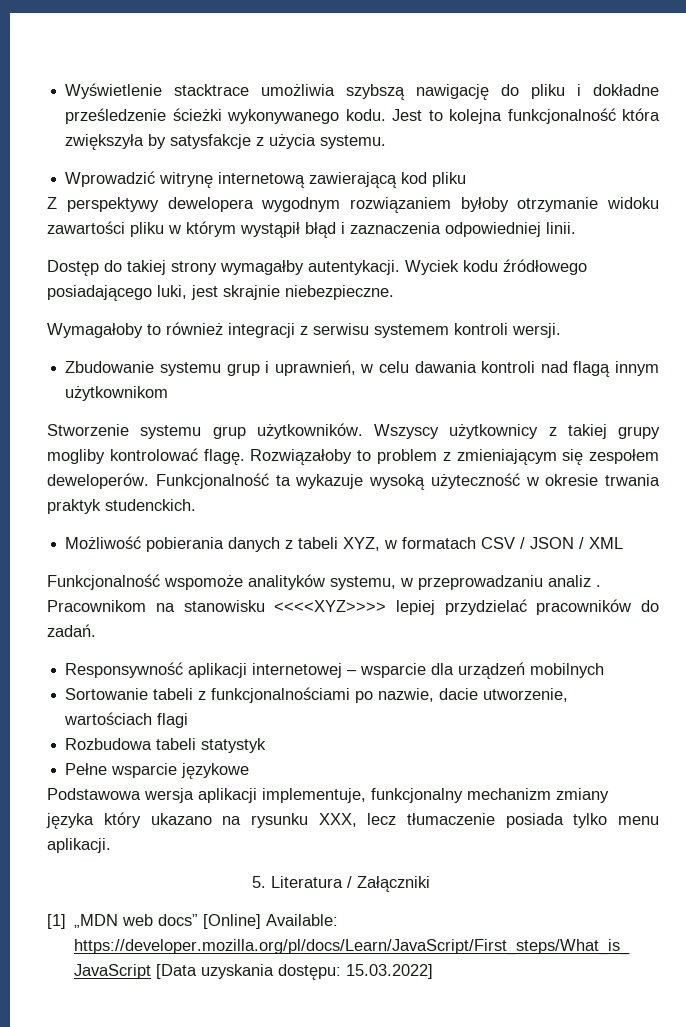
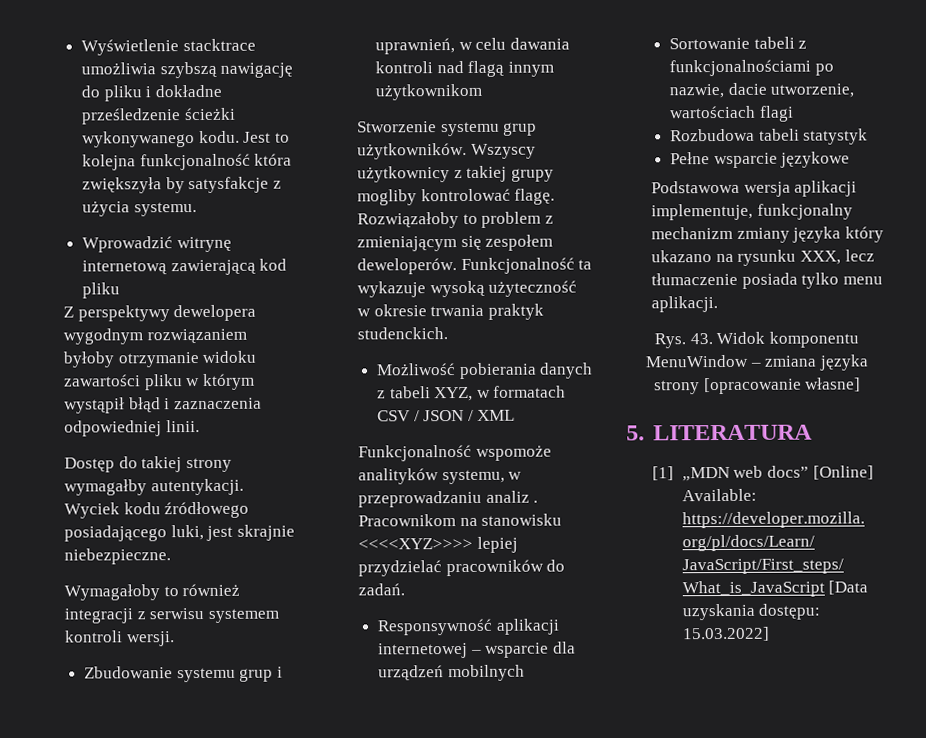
- 5. Literatura / Załączniki
+ Rys. 43. Widok komponentu MenuWindow – zmiana języka strony [opracowanie własne]
+ 5. LITERATURA

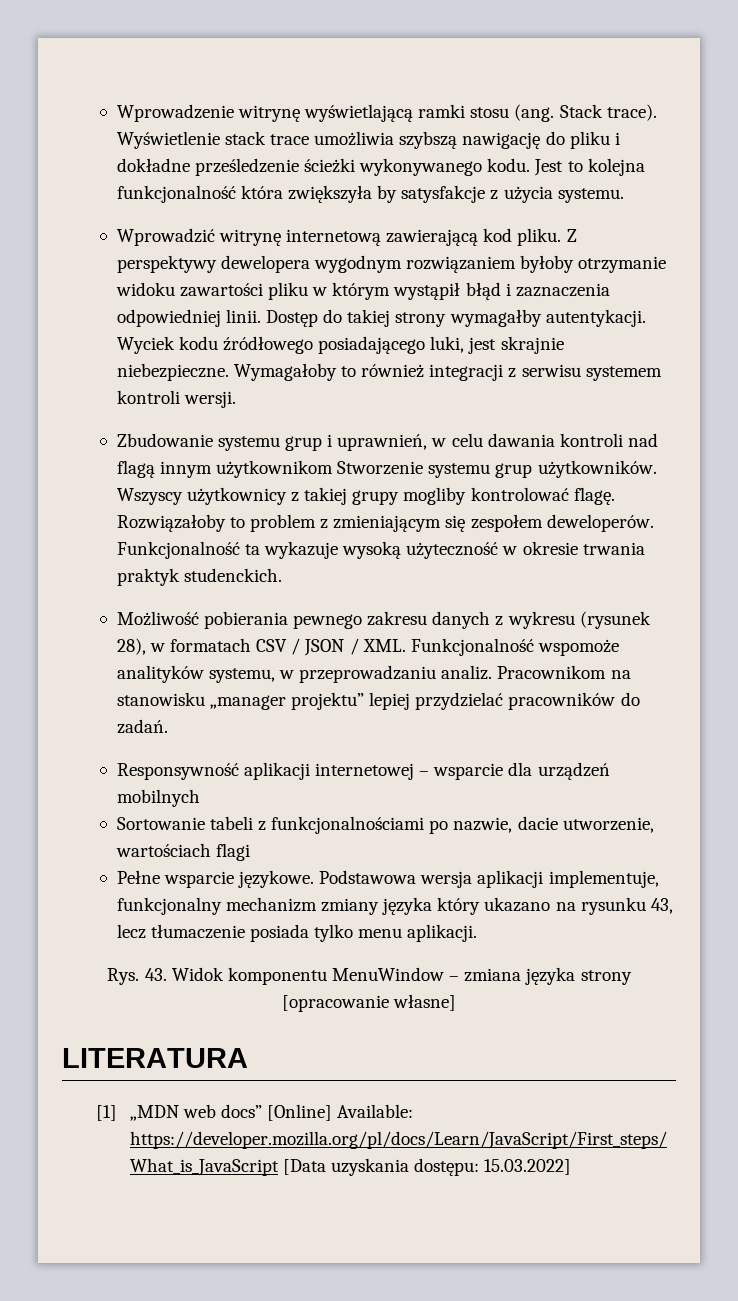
- Wyświetlenie stacktrace umożliwia szybszą nawigację do pliku i dokładne prześledzenie ścieżki wykonywanego kodu.
+ Wprowadzenie witrynę wyświetlającą ramki stosu (ang. Stack trace). Wyświetlenie stack trace umożliwia szybszą nawigację do pliku i dokładne prześledzenie ścieżki wykonywanego kodu.
- Wprowadzić witrynę internetową zawierającą kod pliku
- Z perspektywy dewelopera wygodnym rozwiązaniem byłoby otrzymanie widoku zawartości pliku w którym wystąpił błąd i zaznaczenia odpowiedniej linii.
- Dostęp do takiej strony wymagałby autentykacji.
+ Wprowadzić witrynę internetową zawierającą kod pliku. Z perspektywy dewelopera wygodnym rozwiązaniem byłoby otrzymanie widoku zawartości pliku w którym wystąpił błąd i zaznaczenia odpowiedniej linii. Dostęp do takiej strony wymagałby autentykacji.
- Wyciek kodu źródłowego posiadającego luki, jest skrajnie niebezpieczne.
- Wymagałoby to również integracji z serwisu systemem kontroli wersji.
+ Wyciek kodu źródłowego posiadającego luki, jest skrajnie niebezpieczne. Wymagałoby to również integracji z serwisu systemem kontroli wersji.
- Zbudowanie systemu grup i uprawnień, w celu dawania kontroli nad flagą innym użytkownikom
- Stworzenie systemu grup użytkowników.
+ Zbudowanie systemu grup i uprawnień, w celu dawania kontroli nad flagą innym użytkownikom Stworzenie systemu grup użytkowników.
- Możliwość pobierania danych z tabeli XYZ, w formatach CSV / JSON / XML
- Funkcjonalność wspomoże analityków systemu, w przeprowadzaniu analiz .
+ Możliwość pobierania pewnego zakresu danych z wykresu (rysunek 28), w formatach CSV / JSON / XML. Funkcjonalność wspomoże analityków systemu, w przeprowadzaniu analiz.
- Pracownikom na stanowisku <<<<XYZ>>>> lepiej przydzielać pracowników do zadań.
+ Pracownikom na stanowisku „manager projektu” lepiej przydzielać pracowników do zadań.
- Rozbudowa tabeli statystyk
- Pełne wsparcie językowe
- Podstawowa wersja aplikacji implementuje, funkcjonalny mechanizm zmiany języka który ukazano na rysunku XXX, lecz tłumaczenie posiada tylko menu aplikacji.
+ Pełne wsparcie językowe. Podstawowa wersja aplikacji implementuje, funkcjonalny mechanizm zmiany języka który ukazano na rysunku 43, lecz tłumaczenie posiada tylko menu aplikacji.
- 5. LITERATURA
+ LITERATURA

